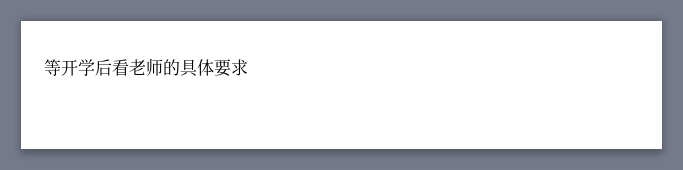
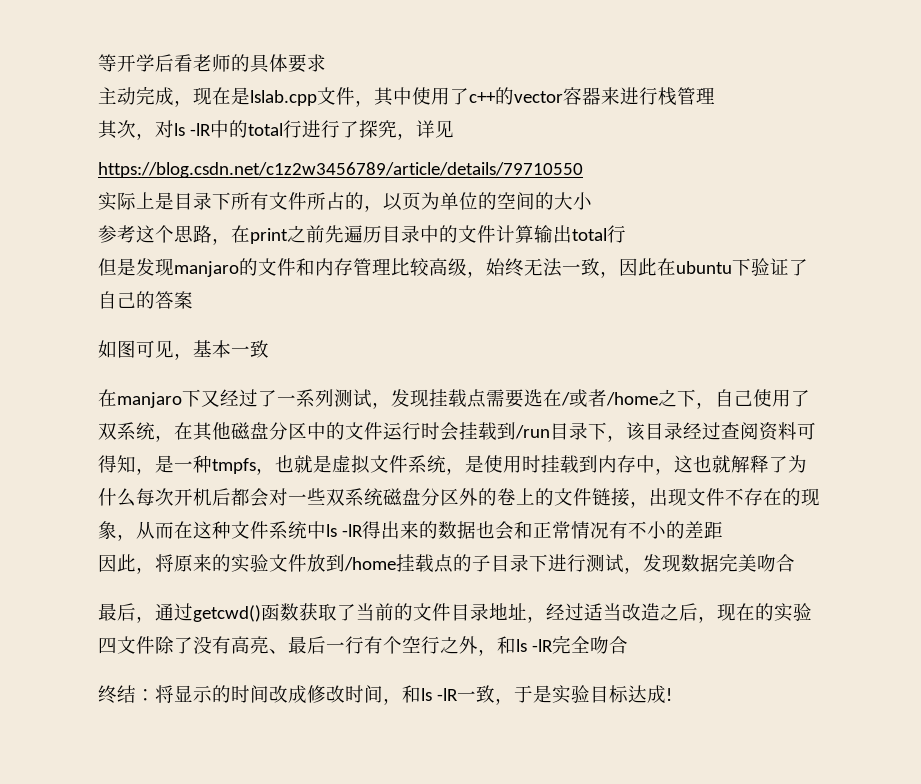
+ 主动完成，现在是lslab.cpp文件，其中使用了c++的vector容器来进行栈管理
+ 其次，对ls -lR中的total行进行了探究，详见
+ https://blog.csdn.net/c1z2w3456789/article/details/79710550
+ 实际上是目录下所有文件所占的，以页为单位的空间的大小
+ 参考这个思路，在print之前先遍历目录中的文件计算输出total行
+ 但是发现manjaro的文件和内存管理比较高级，始终无法一致，因此在ubuntu下验证了自己的答案
+ 如图可见，基本一致
+ 在manjaro下又经过了一系列测试，发现挂载点需要选在/或者/home之下，自己使用了双系统，在其他磁盘分区中的文件运行时会挂载到/run目录下，该目录经过查阅资料可得知，是一种tmpfs，也就是虚拟文件系统，是使用时挂载到内存中，这也就解释了为什么每次开机后都会对一些双系统磁盘分区外的卷上的文件链接，出现文件不存在的现象，从而在这种文件系统中ls -lR得出来的数据也会和正常情况有不小的差距
+ 因此，将原来的实验文件放到/home挂载点的子目录下进行测试，发现数据完美吻合
+ 最后，通过getcwd()函数获取了当前的文件目录地址，经过适当改造之后，现在的实验四文件除了没有高亮、最后一行有个空行之外，和ls -lR完全吻合
+ 终结：将显示的时间改成修改时间，和ls -lR一致，于是实验目标达成!

